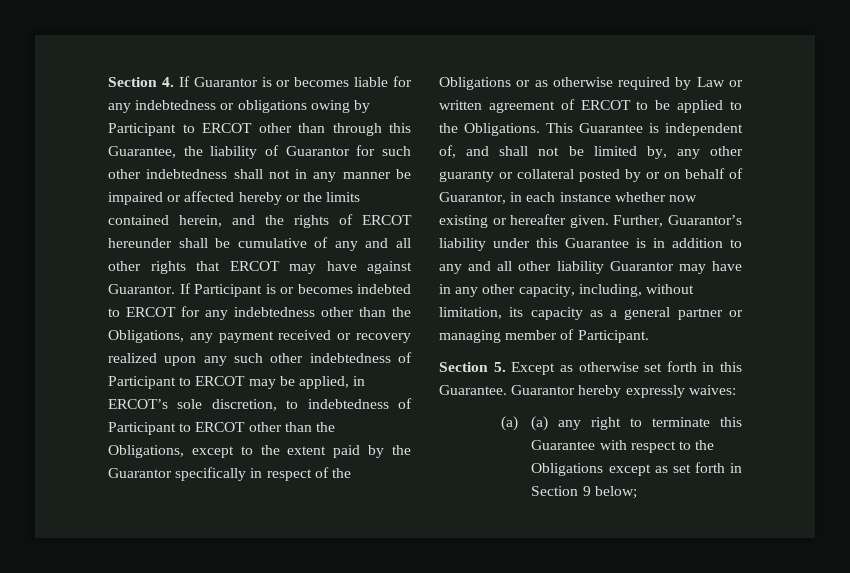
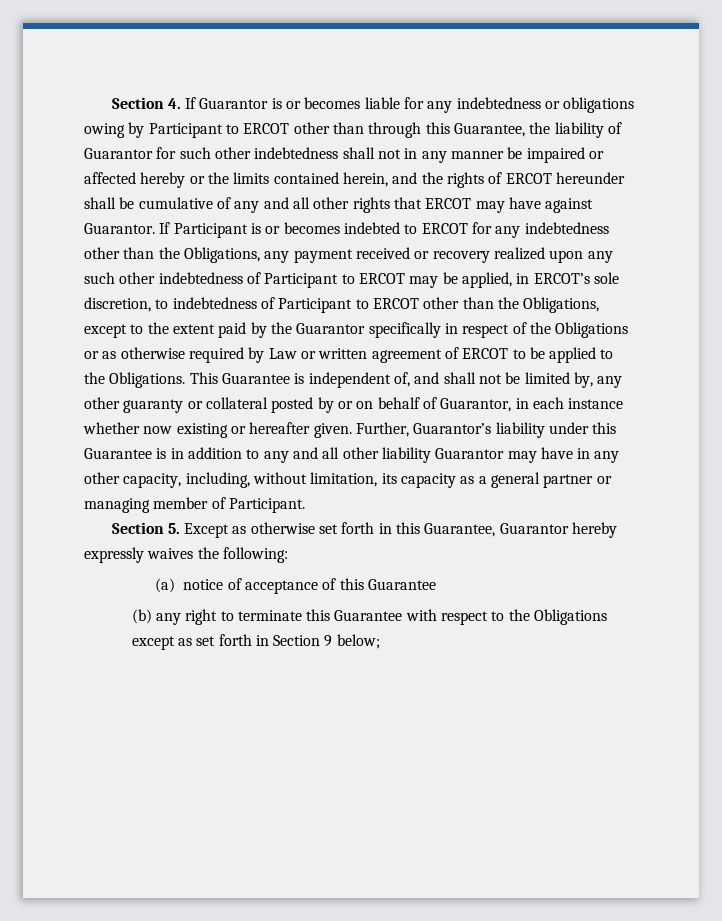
- Section 5. Except as otherwise set forth in this Guarantee. Guarantor hereby expressly waives:
- (a) (a) any right to terminate this Guarantee with respect to the Obligations except as set forth in Section 9 below;
+ Section 5. Except as otherwise set forth in this Guarantee, Guarantor hereby expressly waives the following:
+ (a) notice of acceptance of this Guarantee
+ (b) any right to terminate this Guarantee with respect to the Obligations except as set forth in Section 9 below;

